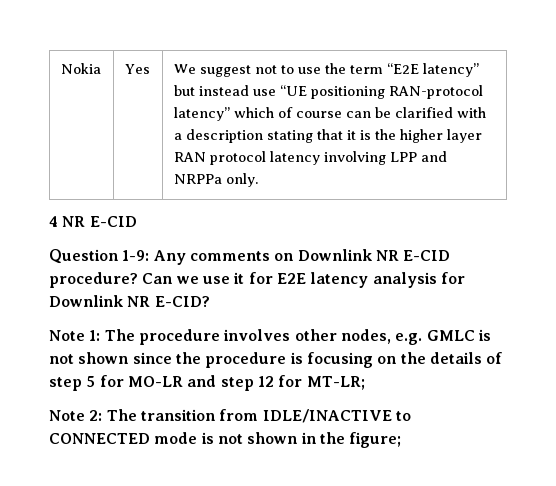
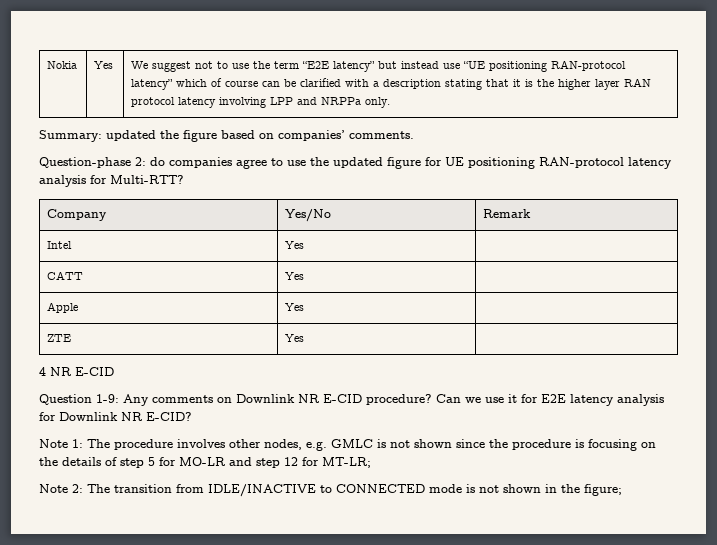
+ Summary: updated the figure based on companies’ comments.
+ Question-phase 2: do companies agree to use the updated figure for UE positioning RAN-protocol latency analysis for Multi-RTT?
+ Company | Yes/No | Remark
+ Intel | Yes |
+ CATT | Yes |
+ Apple | Yes |
+ ZTE | Yes |

